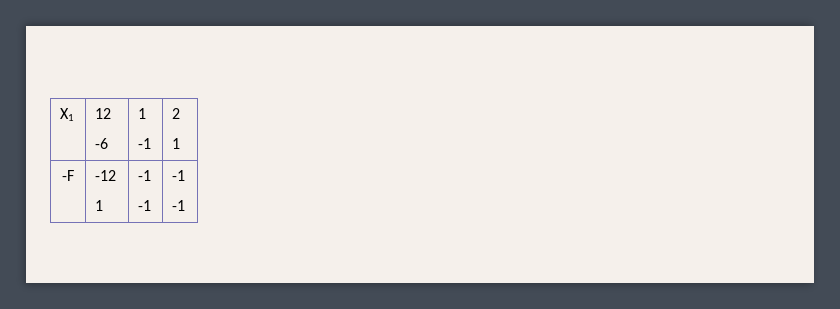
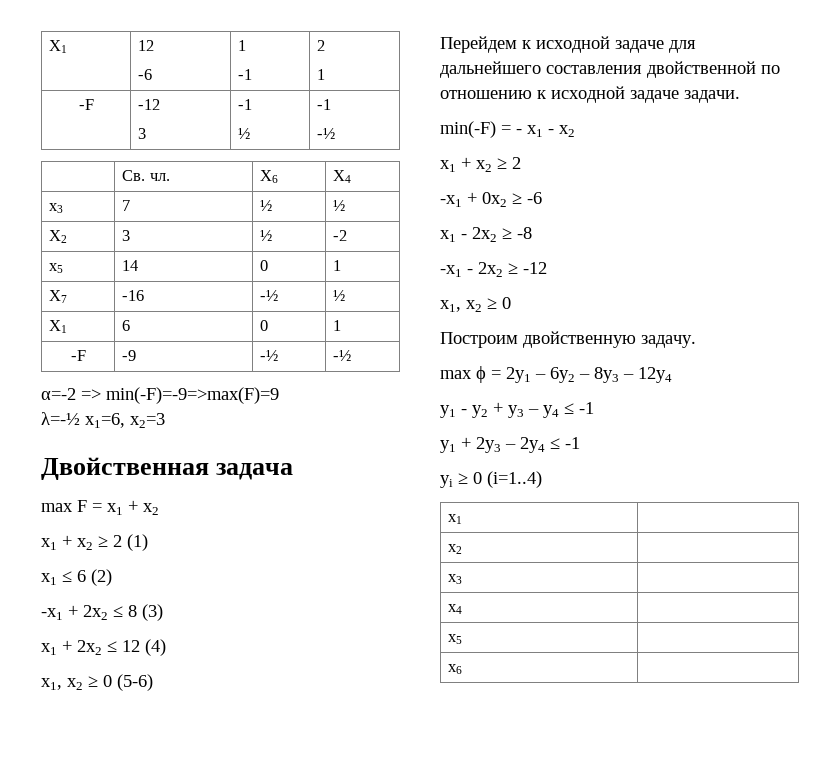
  -F | -12
- 1 | -1
- -1 | -1
- -1
+ 3 | -1
+ ½ | -1
+ -½
+ | Св. чл. | X6 | X4
+ x3 | 7 | ½ | ½
+ X2 | 3 | ½ | -2
+ x5 | 14 | 0 | 1
+ X7 | -16 | -½ | ½
+ X1 | 6 | 0 | 1
+ -F | -9 | -½ | -½
+ α=-2 => min(-F)=-9=>max(F)=9
+ λ=-½ x1=6, x2=3
+ Двойственная задача
+ max F = x1 + x2
+ x1 + x2 ≥ 2 (1)
+ x1 ≤ 6 (2)
+ -x1 + 2x2 ≤ 8 (3)
+ x1 + 2x2 ≤ 12 (4)
+ x1, x2 ≥ 0 (5-6)
+ Перейдем к исходной задаче для дальнейшего составления двойственной по отношению к исходной задаче задачи.
+ min(-F) = - x1 - x2
+ x1 + x2 ≥ 2
+ -x1 + 0x2 ≥ -6
+ x1 - 2x2 ≥ -8
+ -x1 - 2x2 ≥ -12
+ x1, x2 ≥ 0
+ Построим двойственную задачу.
+ max ϕ = 2y1 – 6y2 – 8y3 – 12y4
+ y1 - y2 + y3 – y4 ≤ -1
+ y1 + 2y3 – 2y4 ≤ -1
+ yi ≥ 0 (i=1..4)
+ x1 |
+ x2 |
+ x3 |
+ x4 |
+ x5 |
+ x6 |

